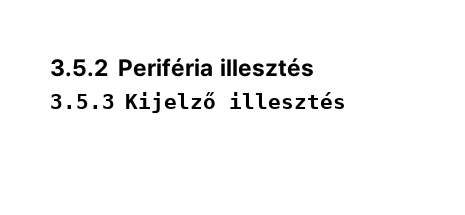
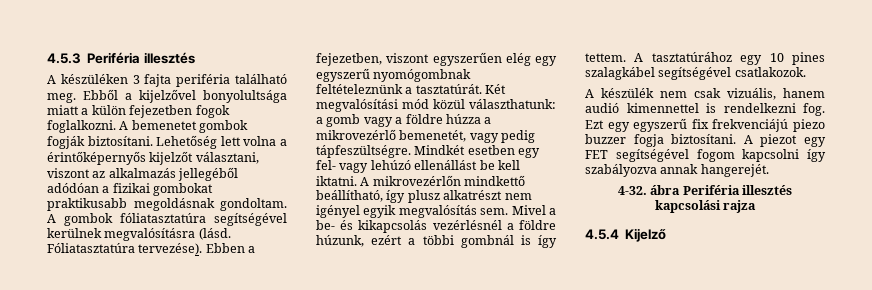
- 3.5.2 Periféria illesztés
+ 4.5.3 Periféria illesztés
- 3.5.3 Kijelző illesztés
+ A készüléken 3 fajta periféria található meg. Ebből a kijelzővel bonyolultsága miatt a külön fejezetben fogok foglalkozni. A bemenetet gombok fogják biztosítani. Lehetőség lett volna a érintőképernyős kijelzőt választani, viszont az alkalmazás jellegéből adódóan a fizikai gombokat praktikusabb megoldásnak gondoltam. A gombok fóliatasztatúra segítségével kerülnek megvalósításra (lásd. Fóliatasztatúra tervezése). Ebben a fejezetben, viszont egyszerűen elég egy egyszerű nyomógombnak feltételeznünk a tasztatúrát. Két megvalósítási mód közül választhatunk: a gomb vagy a földre húzza a mikrovezérlő bemenetét, vagy pedig tápfeszültségre. Mindkét esetben egy fel- vagy lehúzó ellenállást be kell iktatni. A mikrovezérlőn mindkettő beállítható, így plusz alkatrészt nem igényel egyik megvalósítás sem. Mivel a be- és kikapcsolás vezérlésnél a földre húzunk, ezért a többi gombnál is így tettem. A tasztatúrához egy 10 pines szalagkábel segítségével csatlakozok.
+ A készülék nem csak vizuális, hanem audió kimennettel is rendelkezni fog. Ezt egy egyszerű fix frekvenciájú piezo buzzer fogja biztosítani. A piezot egy FET segítségével fogom kapcsolni így szabályozva annak hangerejét.
+ 4-32. ábra Periféria illesztés kapcsolási rajza
+ 4.5.4 Kijelző

